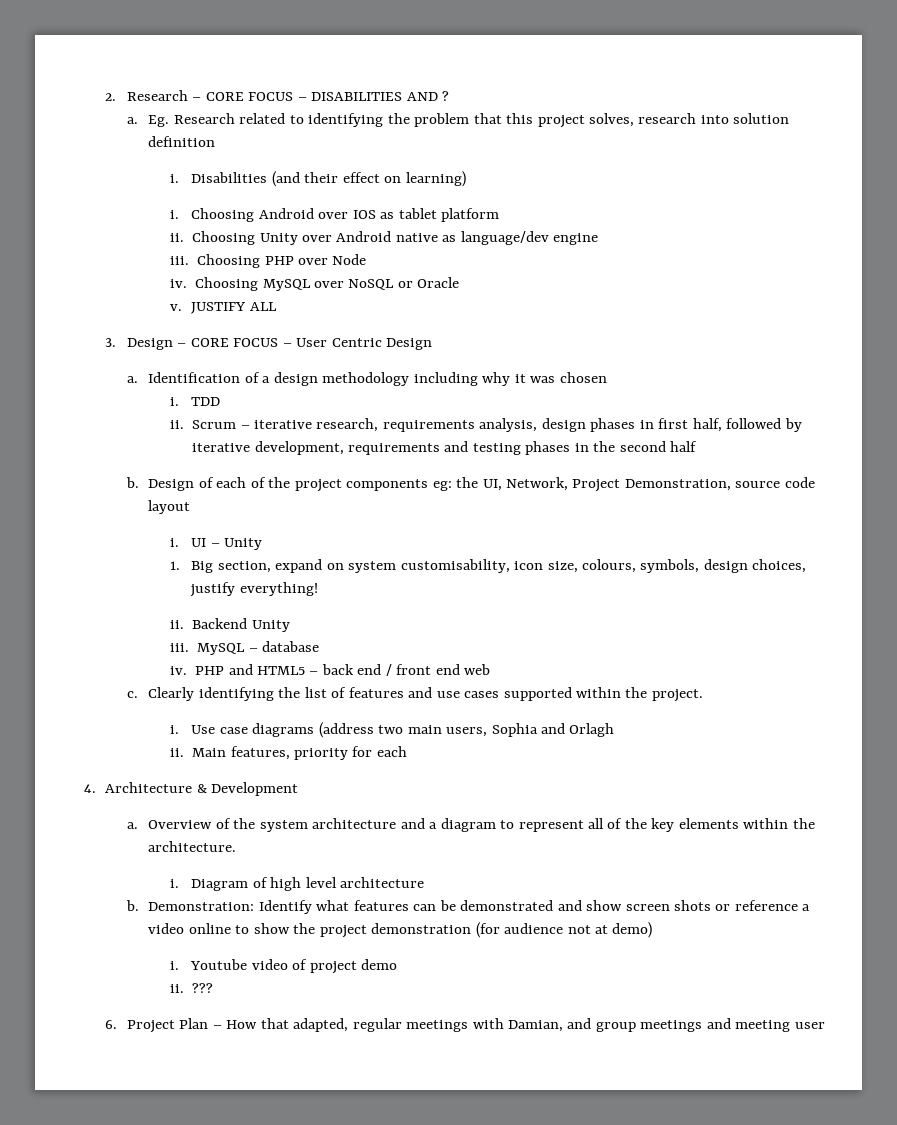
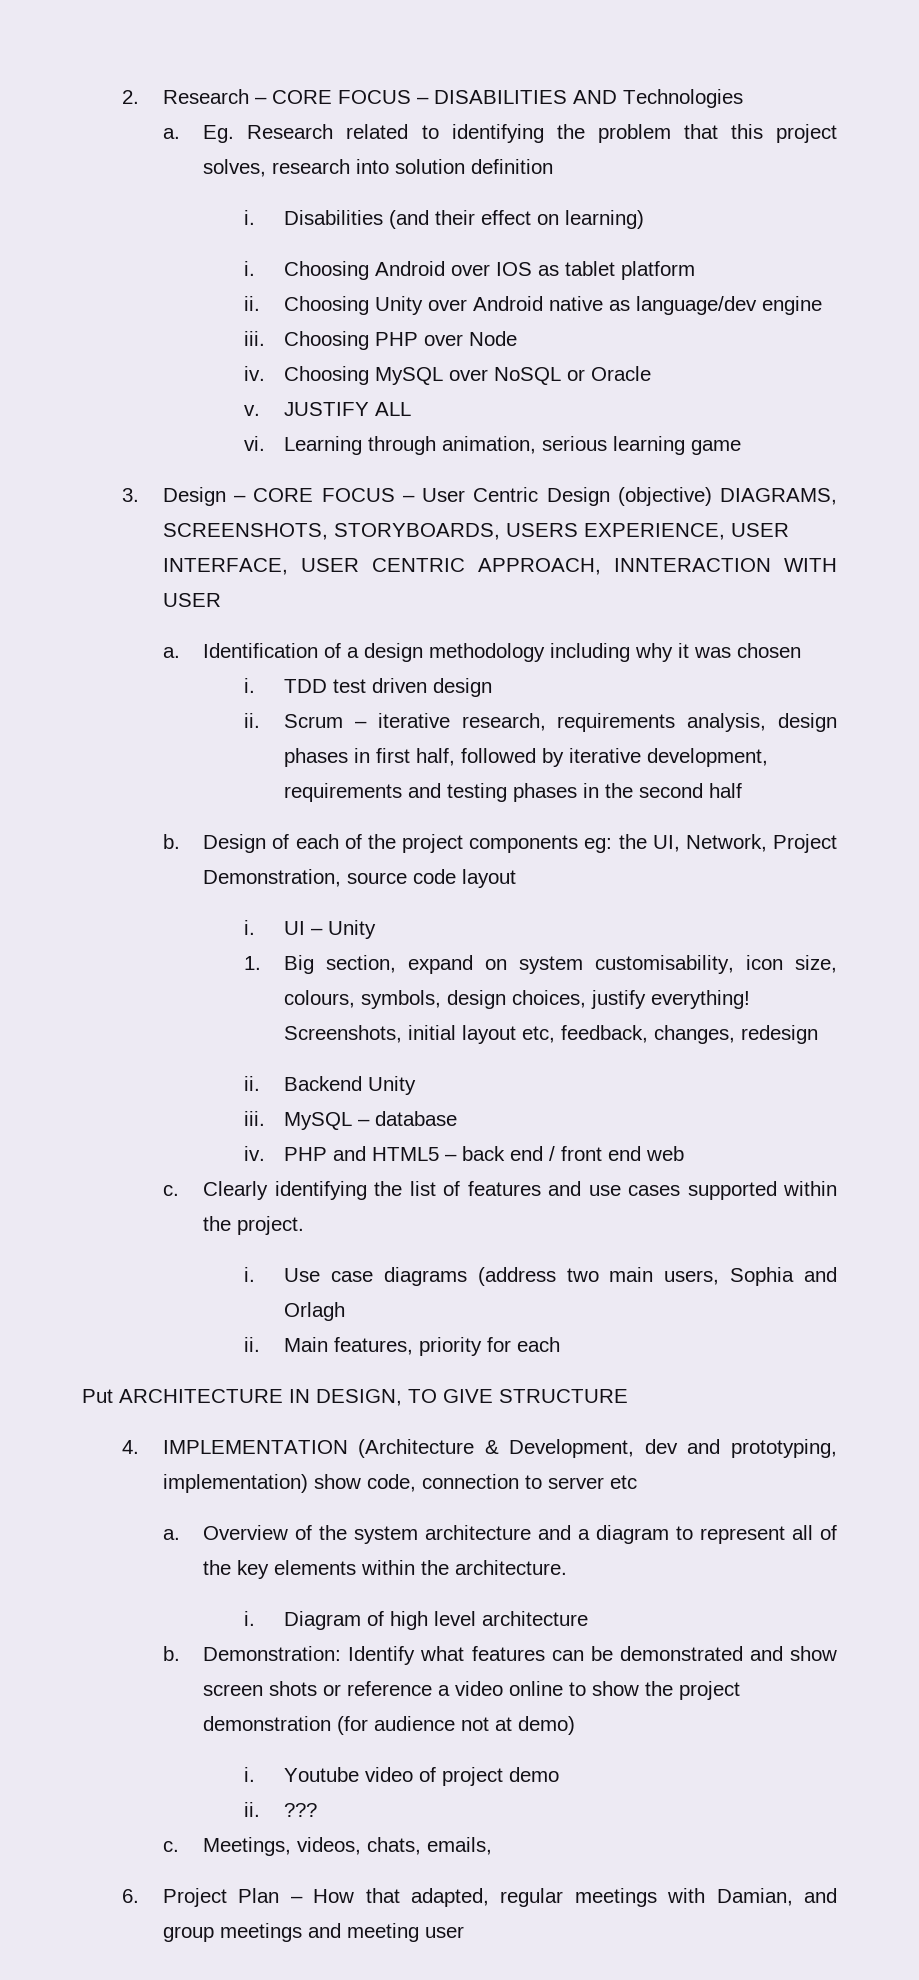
- 2. Research – CORE FOCUS – DISABILITIES AND ?
+ 2. Research – CORE FOCUS – DISABILITIES AND Technologies
+ vi. Learning through animation, serious learning game
- 3. Design – CORE FOCUS – User Centric Design
+ 3. Design – CORE FOCUS – User Centric Design (objective) DIAGRAMS, SCREENSHOTS, STORYBOARDS, USERS EXPERIENCE, USER INTERFACE, USER CENTRIC APPROACH, INNTERACTION WITH USER
- TDD
+ TDD test driven design
+ Screenshots, initial layout etc, feedback, changes, redesign
- 4. Architecture & Development
+ Put ARCHITECTURE IN DESIGN, TO GIVE STRUCTURE
+ 4. IMPLEMENTATION (Architecture & Development, dev and prototyping, implementation) show code, connection to server etc
+ c. Meetings, videos, chats, emails,

